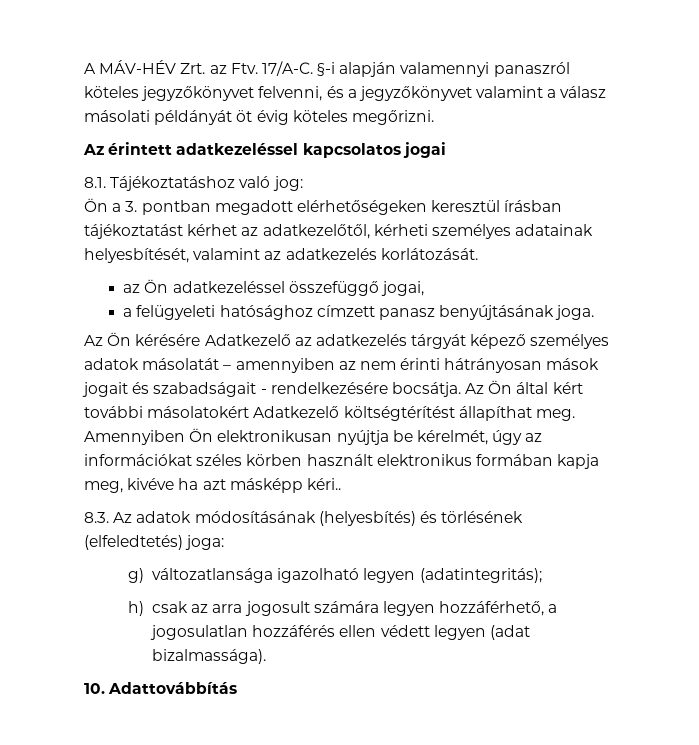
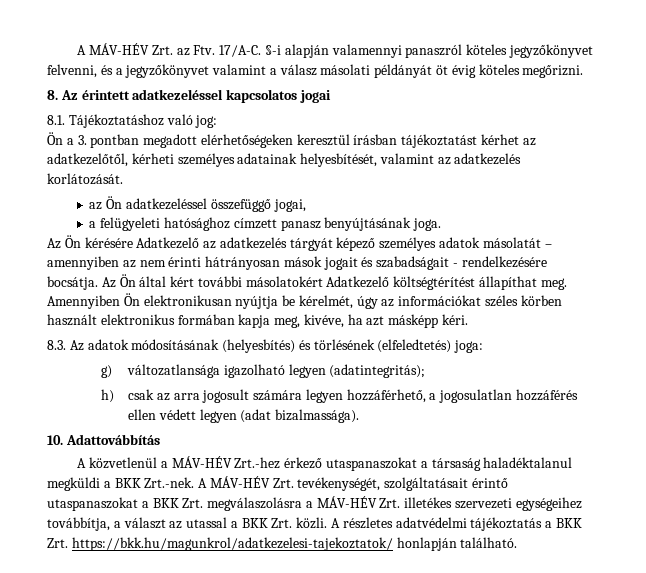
- Az érintett adatkezeléssel kapcsolatos jogai
+ 8. Az érintett adatkezeléssel kapcsolatos jogai
- Amennyiben Ön elektronikusan nyújtja be kérelmét, úgy az információkat széles körben használt elektronikus formában kapja meg, kivéve ha azt másképp kéri..
+ Amennyiben Ön elektronikusan nyújtja be kérelmét, úgy az információkat széles körben használt elektronikus formában kapja meg, kivéve, ha azt másképp kéri.
+ A közvetlenül a MÁV-HÉV Zrt.-hez érkező utaspanaszokat a társaság haladéktalanul megküldi a BKK Zrt.-nek. A MÁV-HÉV Zrt. tevékenységét, szolgáltatásait érintő utaspanaszokat a BKK Zrt. megválaszolásra a MÁV-HÉV Zrt. illetékes szervezeti egységeihez továbbítja, a választ az utassal a BKK Zrt. közli. A részletes adatvédelmi tájékoztatás a BKK Zrt. https://bkk.hu/magunkrol/adatkezelesi-tajekoztatok/ honlapján található.

